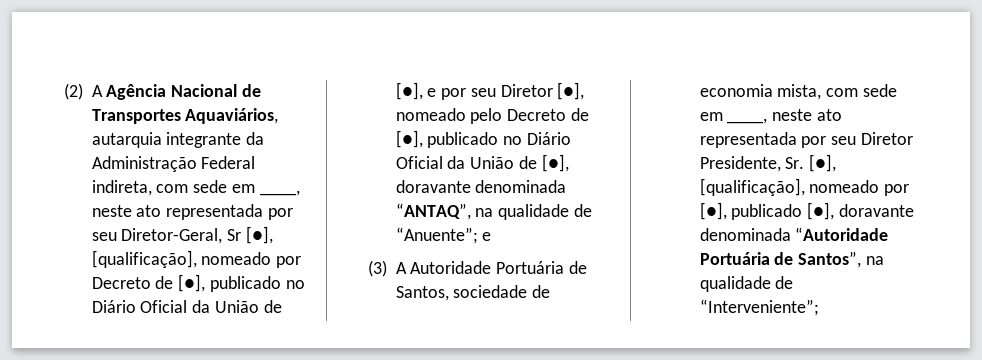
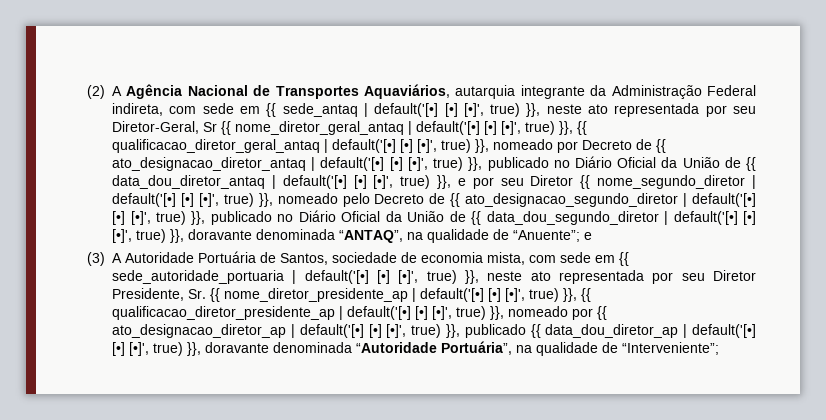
- (2) A Agência Nacional de Transportes Aquaviários, autarquia integrante da Administração Federal indireta, com sede em ____, neste ato representada por seu Diretor-Geral, Sr [●], [qualificação], nomeado por Decreto de [●], publicado no Diário Oficial da União de [●], e por seu Diretor [●], nomeado pelo Decreto de [●], publicado no Diário Oficial da União de [●], doravante denominada “ANTAQ”, na qualidade de “Anuente”; e
+ (2) A Agência Nacional de Transportes Aquaviários, autarquia integrante da Administração Federal indireta, com sede em {{ sede_antaq | default('[•] [•] [•]', true) }}, neste ato representada por seu Diretor-Geral, Sr {{ nome_diretor_geral_antaq | default('[•] [•] [•]', true) }}, {{ qualificacao_diretor_geral_antaq | default('[•] [•] [•]', true) }}, nomeado por Decreto de {{ ato_designacao_diretor_antaq | default('[•] [•] [•]', true) }}, publicado no Diário Oficial da União de {{ data_dou_diretor_antaq | default('[•] [•] [•]', true) }}, e por seu Diretor {{ nome_segundo_diretor | default('[•] [•] [•]', true) }}, nomeado pelo Decreto de {{ ato_designacao_segundo_diretor | default('[•] [•] [•]', true) }}, publicado no Diário Oficial da União de {{ data_dou_segundo_diretor | default('[•] [•] [•]', true) }}, doravante denominada “ANTAQ”, na qualidade de “Anuente”; e
- (3) A Autoridade Portuária de Santos, sociedade de economia mista, com sede em ____, neste ato representada por seu Diretor Presidente, Sr. [●], [qualificação], nomeado por [●], publicado [●], doravante denominada “Autoridade Portuária de Santos”, na qualidade de “Interveniente”;
+ (3) A Autoridade Portuária de Santos, sociedade de economia mista, com sede em {{ sede_autoridade_portuaria | default('[•] [•] [•]', true) }}, neste ato representada por seu Diretor Presidente, Sr. {{ nome_diretor_presidente_ap | default('[•] [•] [•]', true) }}, {{ qualificacao_diretor_presidente_ap | default('[•] [•] [•]', true) }}, nomeado por {{ ato_designacao_diretor_ap | default('[•] [•] [•]', true) }}, publicado {{ data_dou_diretor_ap | default('[•] [•] [•]', true) }}, doravante denominada “Autoridade Portuária”, na qualidade de “Interveniente”;

